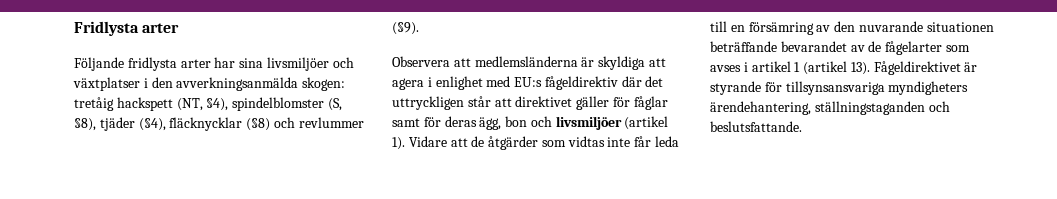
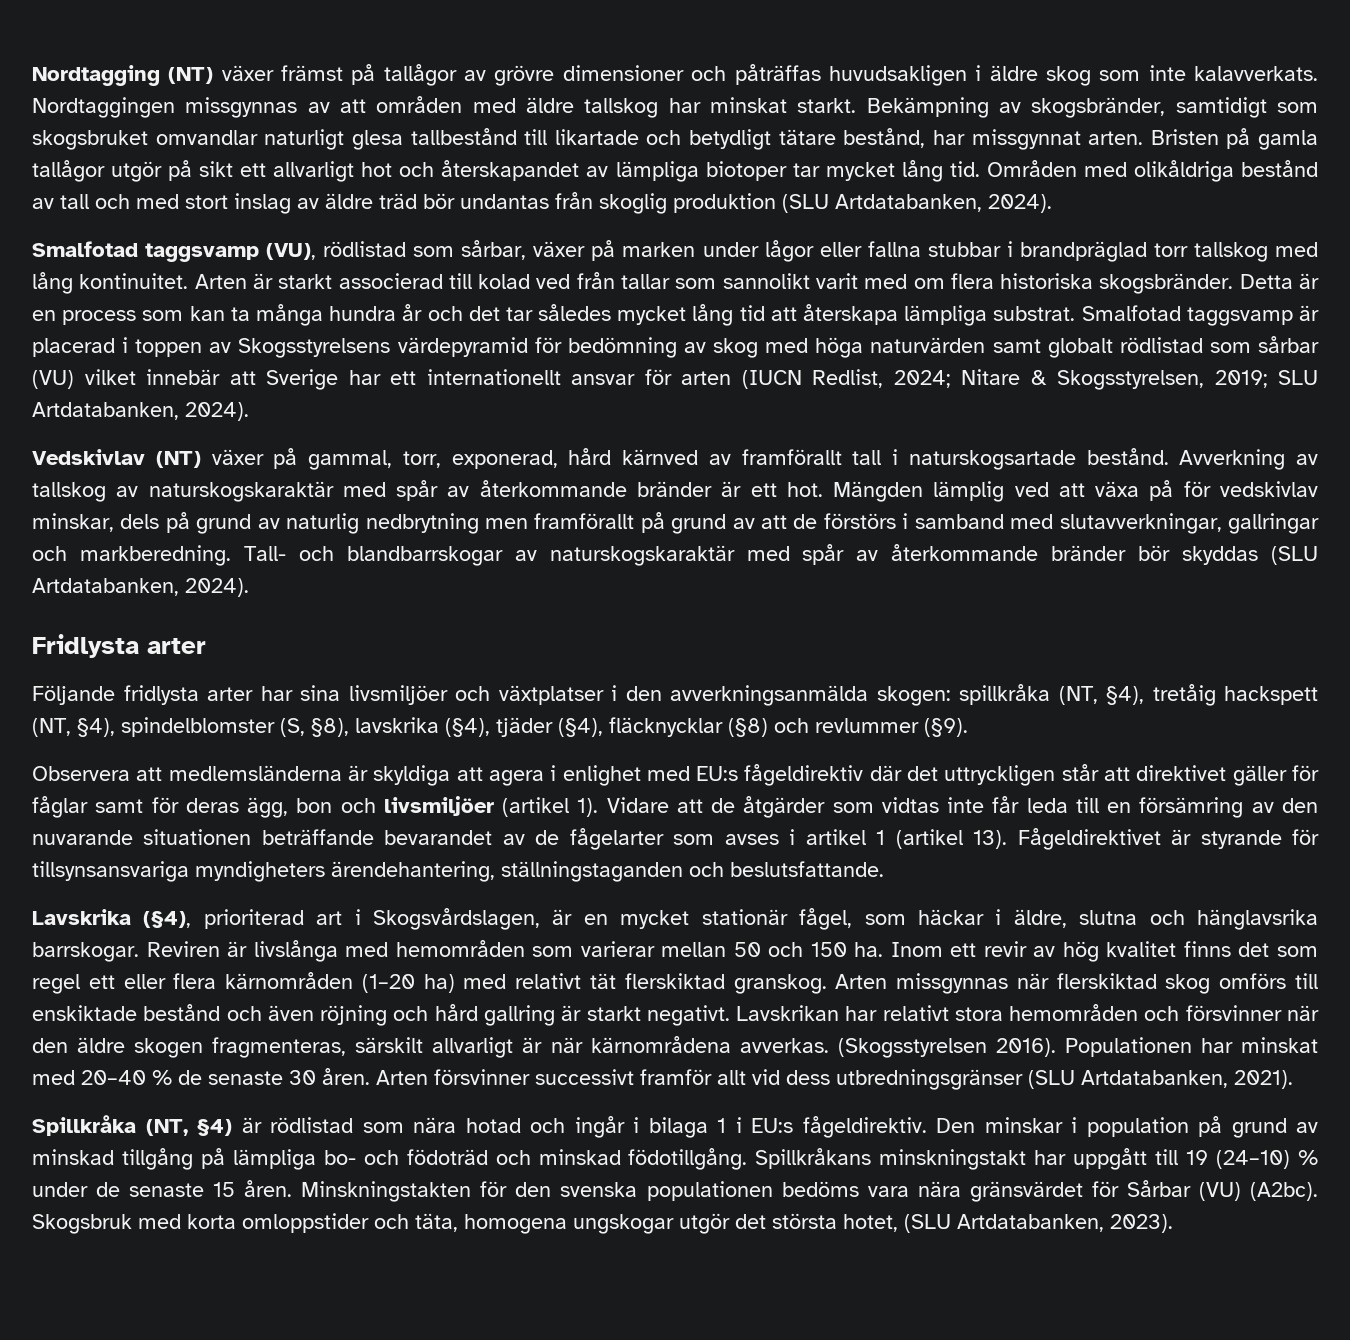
+ Nordtagging (NT) växer främst på tallågor av grövre dimensioner och påträffas huvudsakligen i äldre skog som inte kalavverkats. Nordtaggingen missgynnas av att områden med äldre tallskog har minskat starkt. Bekämpning av skogsbränder, samtidigt som skogsbruket omvandlar naturligt glesa tallbestånd till likartade och betydligt tätare bestånd, har missgynnat arten. Bristen på gamla tallågor utgör på sikt ett allvarligt hot och återskapandet av lämpliga biotoper tar mycket lång tid. Områden med olikåldriga bestånd av tall och med stort inslag av äldre träd bör undantas från skoglig produktion (SLU Artdatabanken, 2024).
+ Smalfotad taggsvamp (VU), rödlistad som sårbar, växer på marken under lågor eller fallna stubbar i brandpräglad torr tallskog med lång kontinuitet. Arten är starkt associerad till kolad ved från tallar som sannolikt varit med om flera historiska skogsbränder. Detta är en process som kan ta många hundra år och det tar således mycket lång tid att återskapa lämpliga substrat. Smalfotad taggsvamp är placerad i toppen av Skogsstyrelsens värdepyramid för bedömning av skog med höga naturvärden samt globalt rödlistad som sårbar (VU) vilket innebär att Sverige har ett internationellt ansvar för arten (IUCN Redlist, 2024; Nitare & Skogsstyrelsen, 2019; SLU Artdatabanken, 2024).
+ Vedskivlav (NT) växer på gammal, torr, exponerad, hård kärnved av framförallt tall i naturskogsartade bestånd. Avverkning av tallskog av naturskogskaraktär med spår av återkommande bränder är ett hot. Mängden lämplig ved att växa på för vedskivlav minskar, dels på grund av naturlig nedbrytning men framförallt på grund av att de förstörs i samband med slutavverkningar, gallringar och markberedning. Tall- och blandbarrskogar av naturskogskaraktär med spår av återkommande bränder bör skyddas (SLU Artdatabanken, 2024).
- Följande fridlysta arter har sina livsmiljöer och växtplatser i den avverkningsanmälda skogen: tretåig hackspett (NT, §4), spindelblomster (S, §8), tjäder (§4), fläcknycklar (§8) och revlummer (§9).
+ Följande fridlysta arter har sina livsmiljöer och växtplatser i den avverkningsanmälda skogen: spillkråka (NT, §4), tretåig hackspett (NT, §4), spindelblomster (S, §8), lavskrika (§4), tjäder (§4), fläcknycklar (§8) och revlummer (§9).
+ Lavskrika (§4), prioriterad art i Skogsvårdslagen, är en mycket stationär fågel, som häckar i äldre, slutna och hänglavsrika barrskogar. Reviren är livslånga med hemområden som varierar mellan 50 och 150 ha. Inom ett revir av hög kvalitet finns det som regel ett eller flera kärnområden (1–20 ha) med relativt tät flerskiktad granskog. Arten missgynnas när flerskiktad skog omförs till enskiktade bestånd och även röjning och hård gallring är starkt negativt. Lavskrikan har relativt stora hemområden och försvinner när den äldre skogen fragmenteras, särskilt allvarligt är när kärnområdena avverkas. (Skogsstyrelsen 2016). Populationen har minskat med 20–40 % de senaste 30 åren. Arten försvinner successivt framför allt vid dess utbredningsgränser (SLU Artdatabanken, 2021).
+ Spillkråka (NT, §4) är rödlistad som nära hotad och ingår i bilaga 1 i EU:s fågeldirektiv. Den minskar i population på grund av minskad tillgång på lämpliga bo- och födoträd och minskad födotillgång. Spillkråkans minskningstakt har uppgått till 19 (24–10) % under de senaste 15 åren. Minskningstakten för den svenska populationen bedöms vara nära gränsvärdet för Sårbar (VU) (A2bc). Skogsbruk med korta omloppstider och täta, homogena ungskogar utgör det största hotet, (SLU Artdatabanken, 2023).

